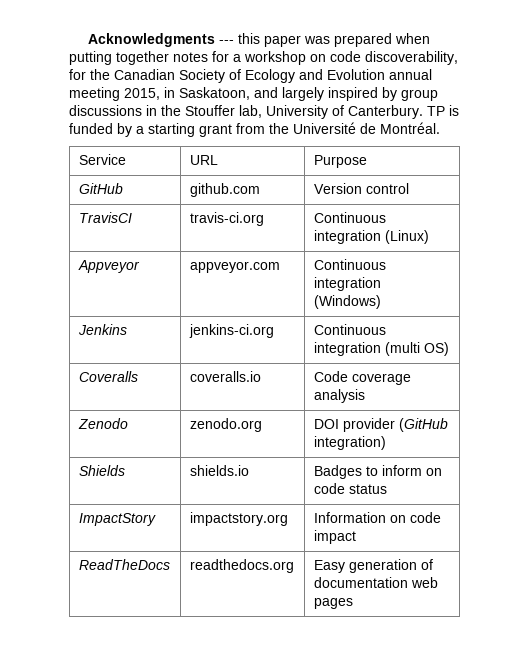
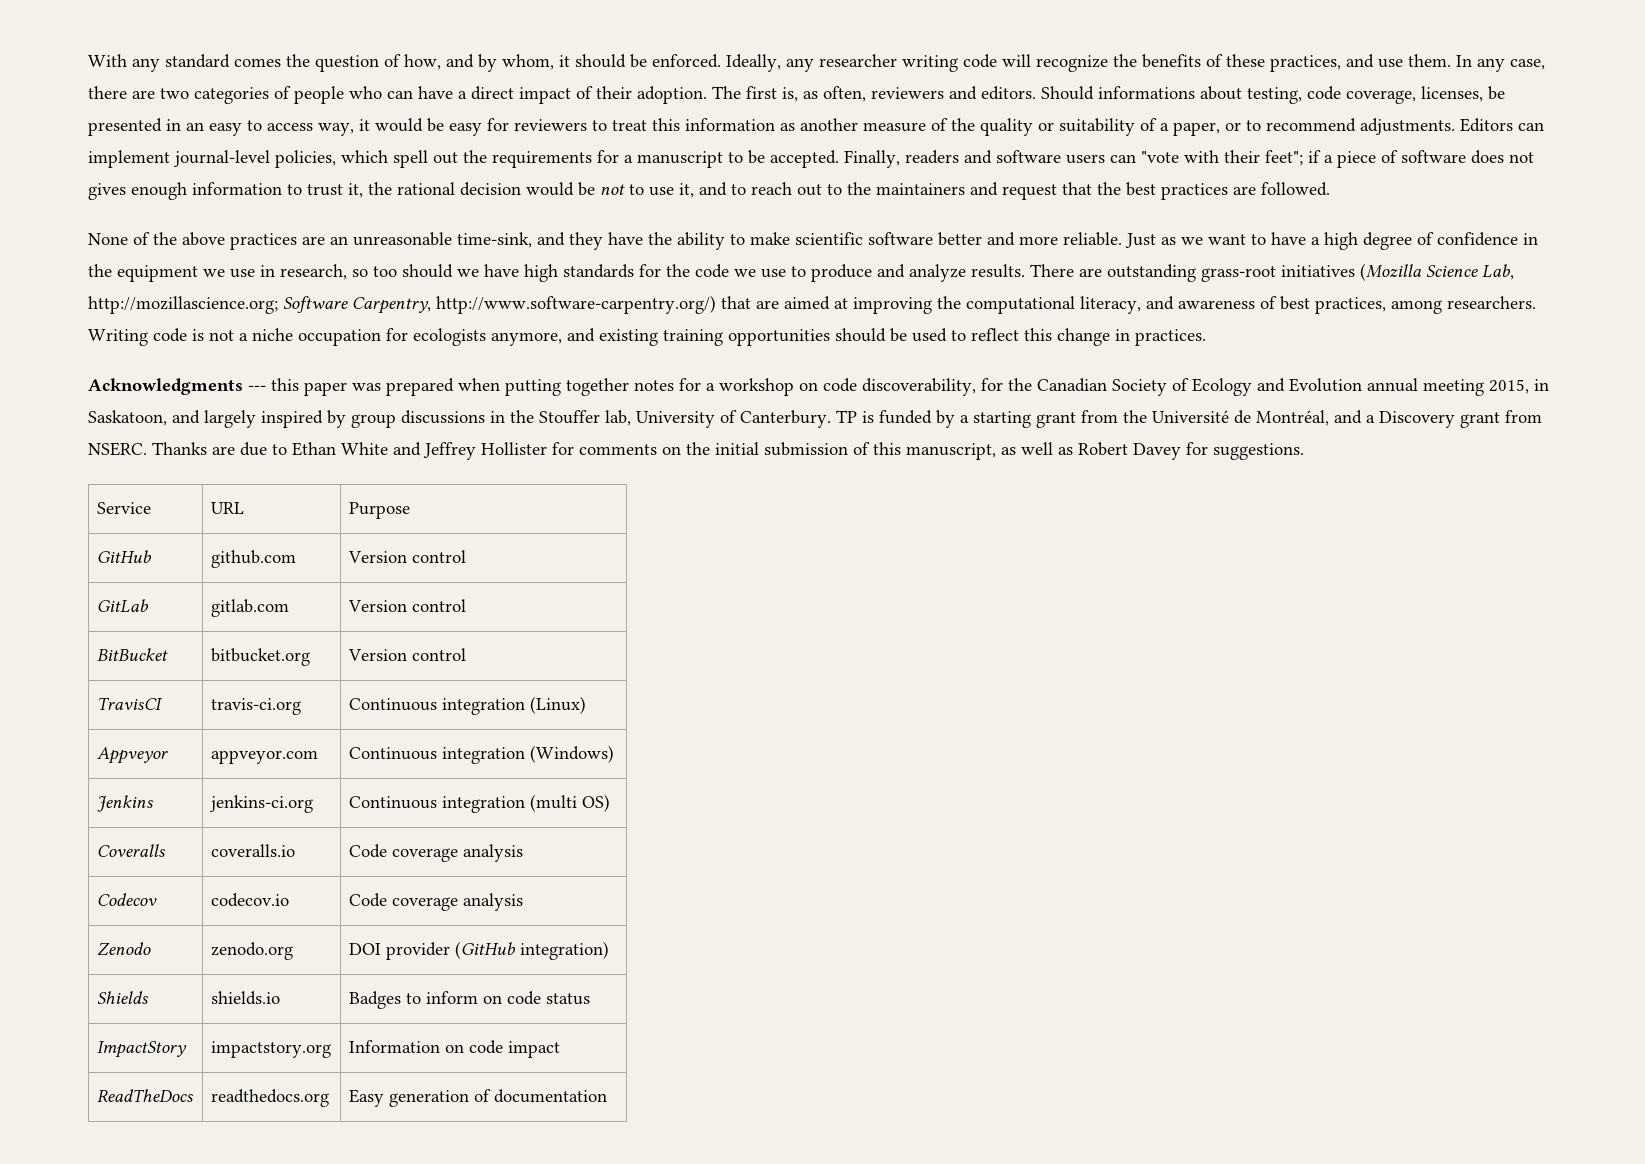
+ With any standard comes the question of how, and by whom, it should be enforced. Ideally, any researcher writing code will recognize the benefits of these practices, and use them. In any case, there are two categories of people who can have a direct impact of their adoption. The first is, as often, reviewers and editors. Should informations about testing, code coverage, licenses, be presented in an easy to access way, it would be easy for reviewers to treat this information as another measure of the quality or suitability of a paper, or to recommend adjustments. Editors can implement journal-level policies, which spell out the requirements for a manuscript to be accepted. Finally, readers and software users can "vote with their feet"; if a piece of software does not gives enough information to trust it, the rational decision would be not to use it, and to reach out to the maintainers and request that the best practices are followed.
+ None of the above practices are an unreasonable time-sink, and they have the ability to make scientific software better and more reliable. Just as we want to have a high degree of confidence in the equipment we use in research, so too should we have high standards for the code we use to produce and analyze results. There are outstanding grass-root initiatives (Mozilla Science Lab, http://mozillascience.org; Software Carpentry, http://www.software-carpentry.org/) that are aimed at improving the computational literacy, and awareness of best practices, among researchers. Writing code is not a niche occupation for ecologists anymore, and existing training opportunities should be used to reflect this change in practices.
- TP is funded by a starting grant from the Université de Montréal.
+ TP is funded by a starting grant from the Université de Montréal, and a Discovery grant from NSERC. Thanks are due to Ethan White and Jeffrey Hollister for comments on the initial submission of this manuscript, as well as Robert Davey for suggestions.
+ GitLab | gitlab.com | Version control
+ BitBucket | bitbucket.org | Version control
+ Codecov | codecov.io | Code coverage analysis
- ReadTheDocs | readthedocs.org | Easy generation of documentation web pages
+ ReadTheDocs | readthedocs.org | Easy generation of documentation

